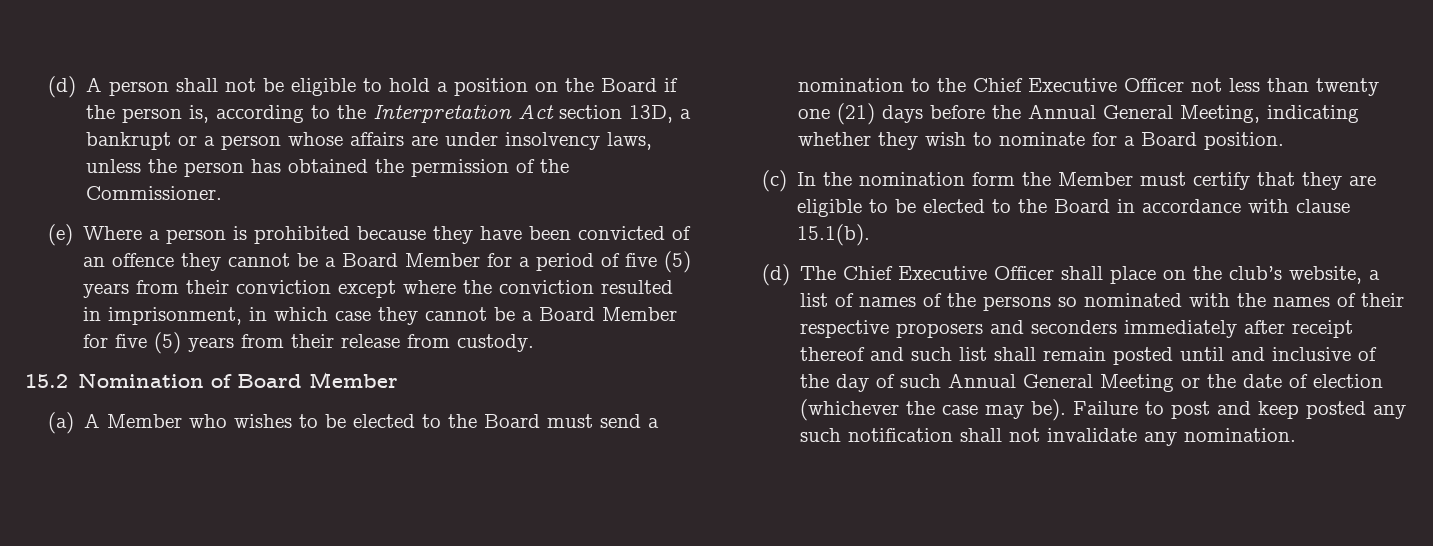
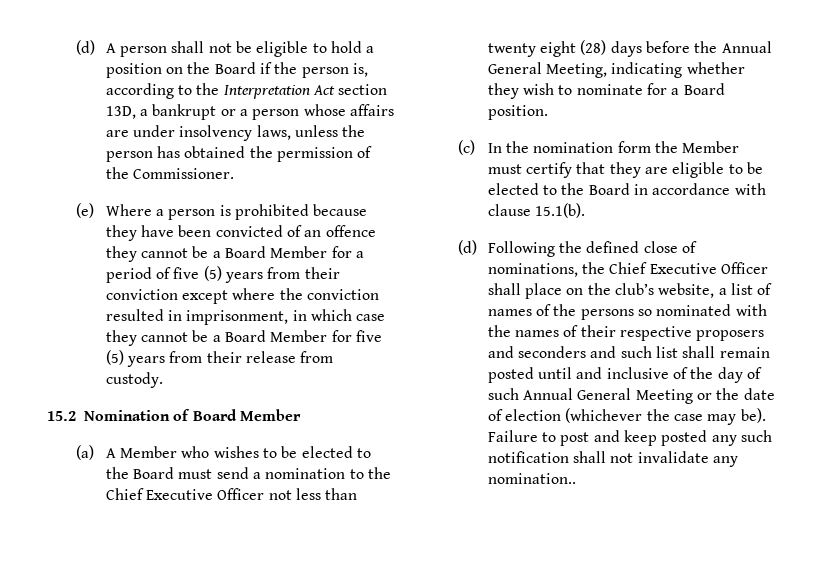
- (a) A Member who wishes to be elected to the Board must send a nomination to the Chief Executive Officer not less than twenty one (21) days before the Annual General Meeting, indicating whether they wish to nominate for a Board position.
+ (a) A Member who wishes to be elected to the Board must send a nomination to the Chief Executive Officer not less than twenty eight (28) days before the Annual General Meeting, indicating whether they wish to nominate for a Board position.
- (d) The Chief Executive Officer shall place on the club’s website, a list of names of the persons so nominated with the names of their respective proposers and seconders immediately after receipt thereof and such list shall remain posted until and inclusive of the day of such Annual General Meeting or the date of election (whichever the case may be).
+ (d) Following the defined close of nominations, the Chief Executive Officer shall place on the club’s website, a list of names of the persons so nominated with the names of their respective proposers and seconders and such list shall remain posted until and inclusive of the day of such Annual General Meeting or the date of election (whichever the case may be).
- Failure to post and keep posted any such notification shall not invalidate any nomination.
+ Failure to post and keep posted any such notification shall not invalidate any nomination..

